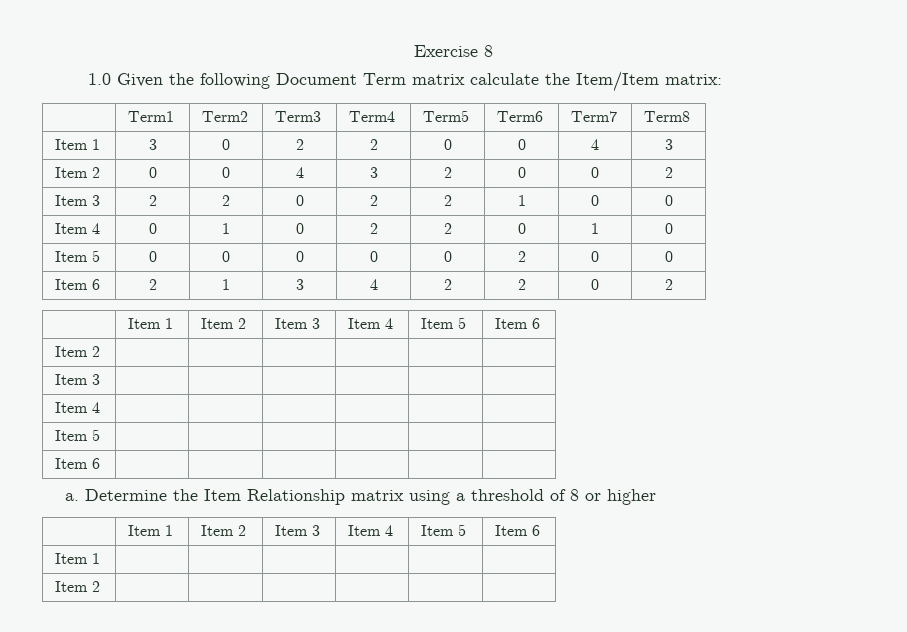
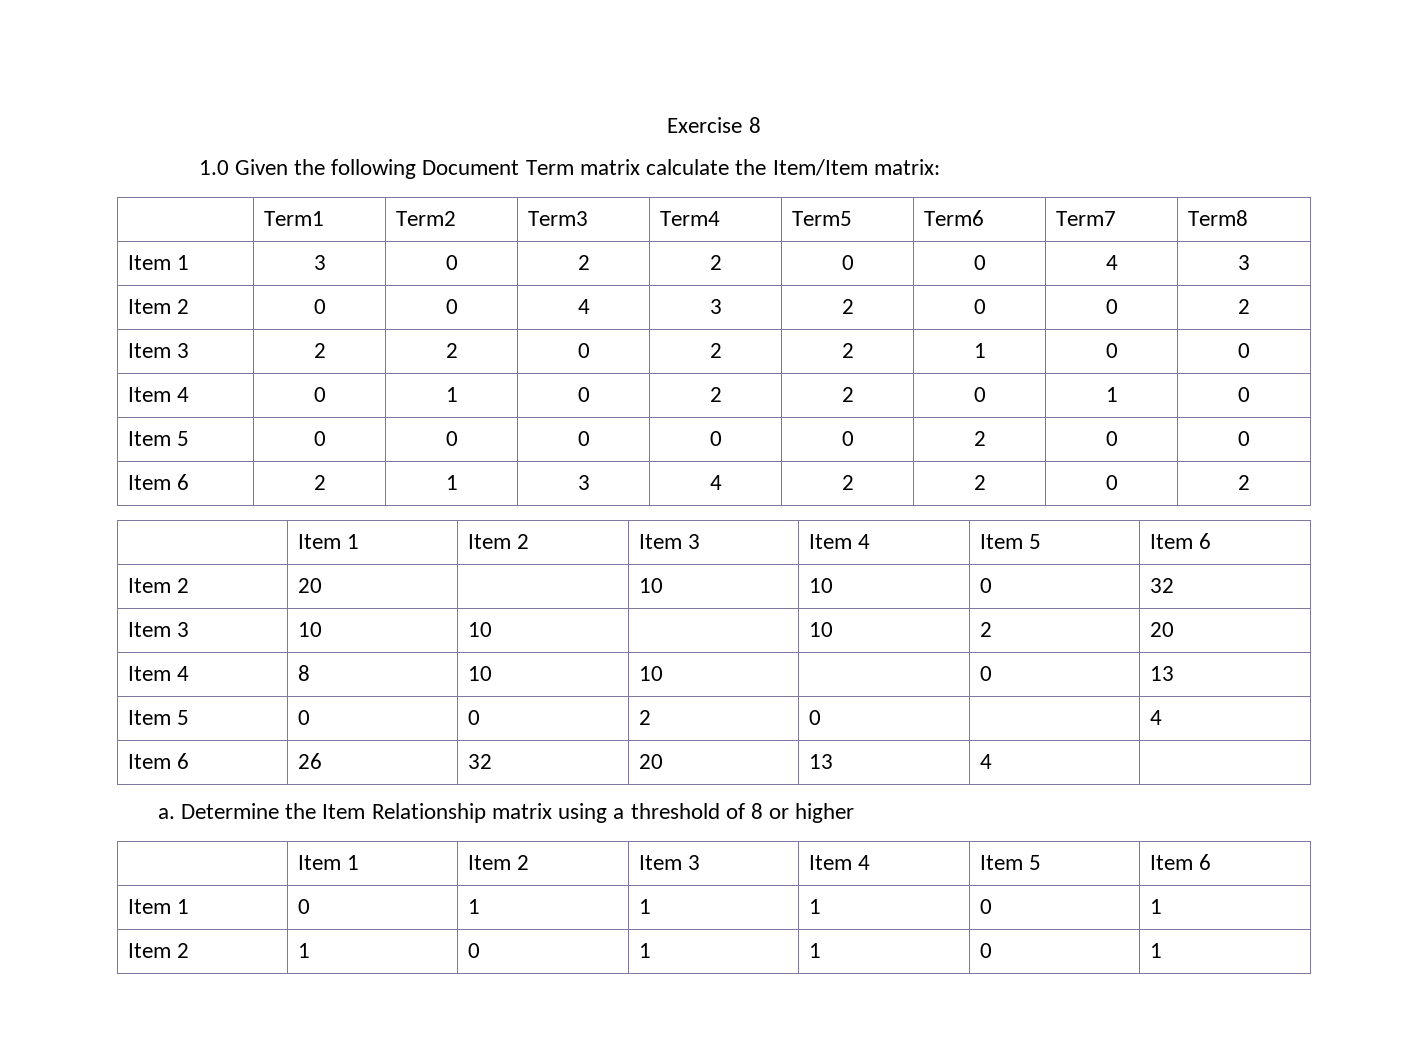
  Item 6 | 2 | 1 | 3 | 4 | 2 | 2 | 0 | 2
  | Item 1 | Item 2 | Item 3 | Item 4 | Item 5 | Item 6
- Item 2 | | | | | |
- Item 3 | | | | | |
- Item 4 | | | | | |
- Item 5 | | | | | |
- Item 6 | | | | | |
+ Item 2 | 20 | | 10 | 10 | 0 | 32
+ Item 3 | 10 | 10 | | 10 | 2 | 20
+ Item 4 | 8 | 10 | 10 | | 0 | 13
+ Item 5 | 0 | 0 | 2 | 0 | | 4
+ Item 6 | 26 | 32 | 20 | 13 | 4 |
- Item 1 | | | | | |
- Item 2 | | | | | |
+ Item 1 | 0 | 1 | 1 | 1 | 0 | 1
+ Item 2 | 1 | 0 | 1 | 1 | 0 | 1

